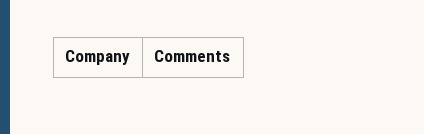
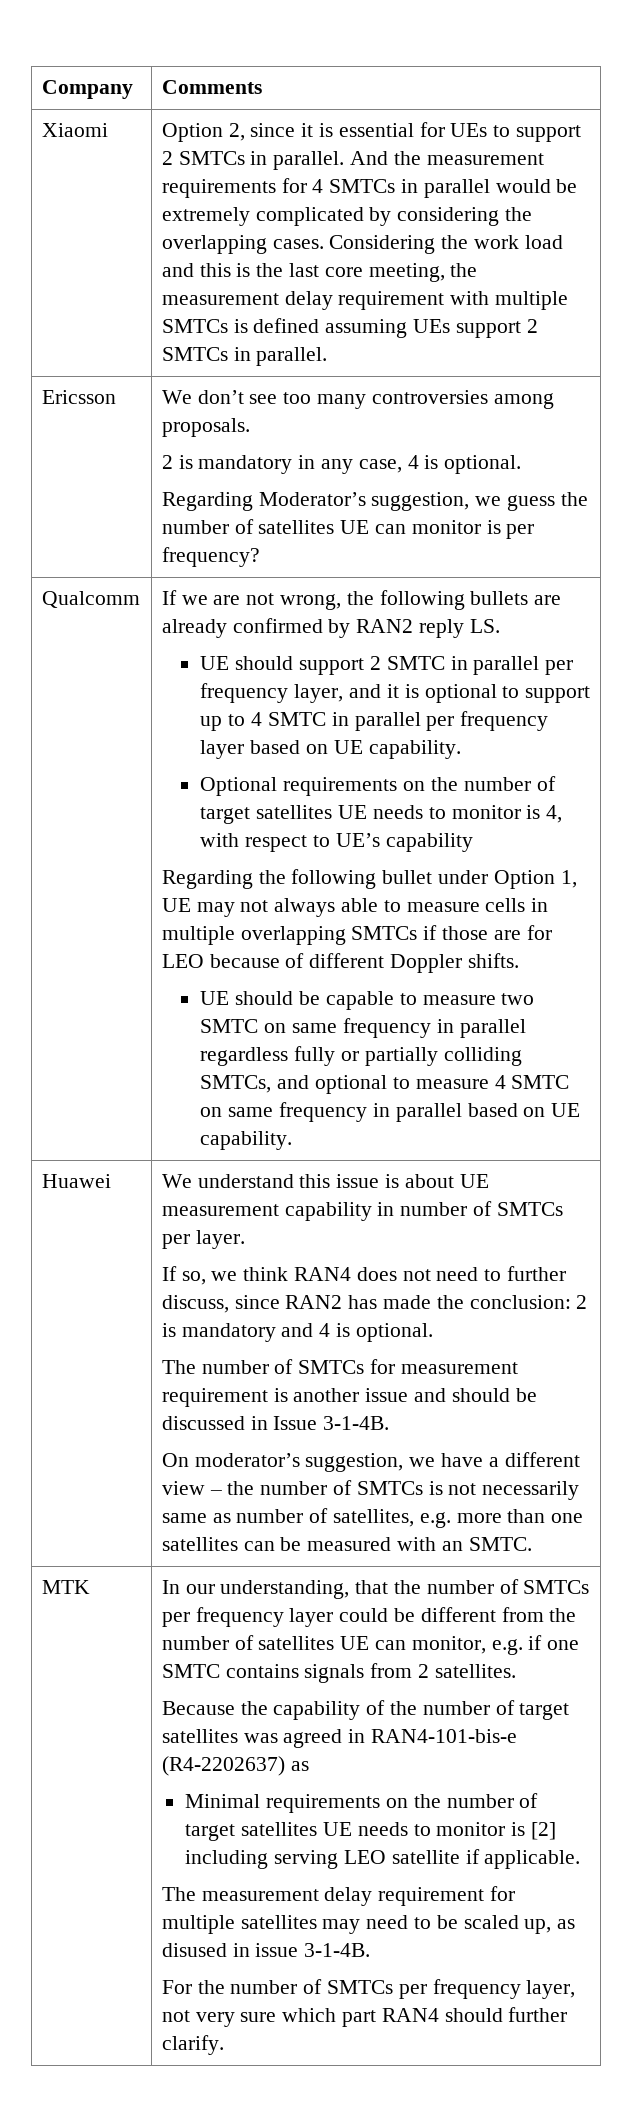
+ Xiaomi | Option 2, since it is essential for UEs to support 2 SMTCs in parallel. And the measurement requirements for 4 SMTCs in parallel would be extremely complicated by considering the overlapping cases. Considering the work load and this is the last core meeting, the measurement delay requirement with multiple SMTCs is defined assuming UEs support 2 SMTCs in parallel.
+ Ericsson | We don’t see too many controversies among proposals.
+ 2 is mandatory in any case, 4 is optional.
+ Regarding Moderator’s suggestion, we guess the number of satellites UE can monitor is per frequency?
+ Qualcomm | If we are not wrong, the following bullets are already confirmed by RAN2 reply LS.
+ UE should support 2 SMTC in parallel per frequency layer, and it is optional to support up to 4 SMTC in parallel per frequency layer based on UE capability.
+ Optional requirements on the number of target satellites UE needs to monitor is 4, with respect to UE’s capability
+ Regarding the following bullet under Option 1, UE may not always able to measure cells in multiple overlapping SMTCs if those are for LEO because of different Doppler shifts.
+ UE should be capable to measure two SMTC on same frequency in parallel regardless fully or partially colliding SMTCs, and optional to measure 4 SMTC on same frequency in parallel based on UE capability.
+ Huawei | We understand this issue is about UE measurement capability in number of SMTCs per layer.
+ If so, we think RAN4 does not need to further discuss, since RAN2 has made the conclusion: 2 is mandatory and 4 is optional.
+ The number of SMTCs for measurement requirement is another issue and should be discussed in Issue 3-1-4B.
+ On moderator’s suggestion, we have a different view – the number of SMTCs is not necessarily same as number of satellites, e.g. more than one satellites can be measured with an SMTC.
+ MTK | In our understanding, that the number of SMTCs per frequency layer could be different from the number of satellites UE can monitor, e.g. if one SMTC contains signals from 2 satellites.
+ Because the capability of the number of target satellites was agreed in RAN4-101-bis-e (R4-2202637) as
+ Minimal requirements on the number of target satellites UE needs to monitor is [2] including serving LEO satellite if applicable.
+ The measurement delay requirement for multiple satellites may need to be scaled up, as disused in issue 3-1-4B.
+ For the number of SMTCs per frequency layer, not very sure which part RAN4 should further clarify.

